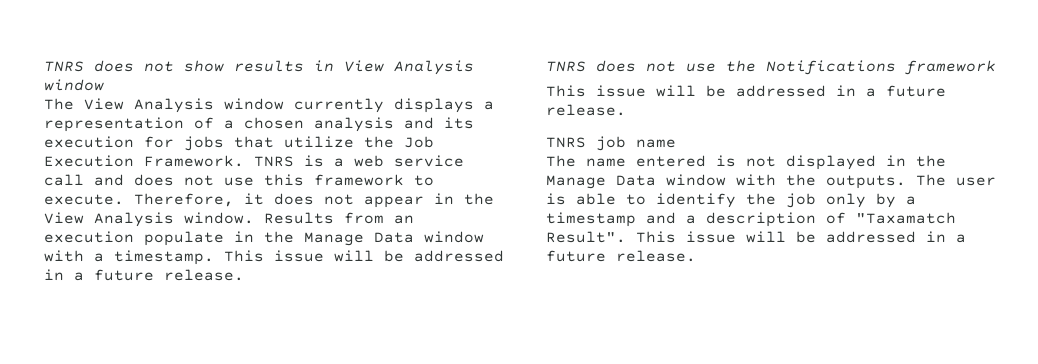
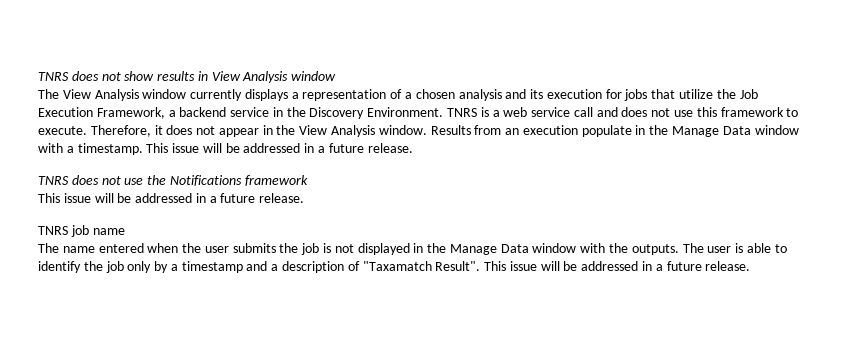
- The View Analysis window currently displays a representation of a chosen analysis and its execution for jobs that utilize the Job Execution Framework.
+ The View Analysis window currently displays a representation of a chosen analysis and its execution for jobs that utilize the Job Execution Framework, a backend service in the Discovery Environment.
- The name entered is not displayed in the Manage Data window with the outputs.
+ The name entered when the user submits the job is not displayed in the Manage Data window with the outputs.

